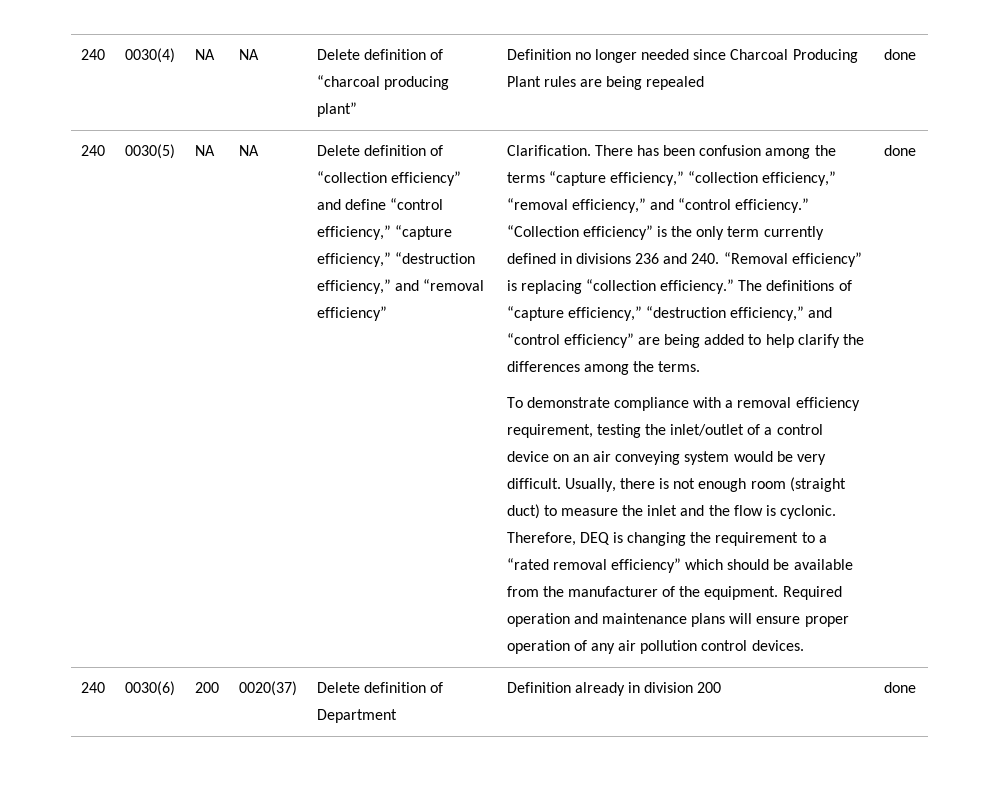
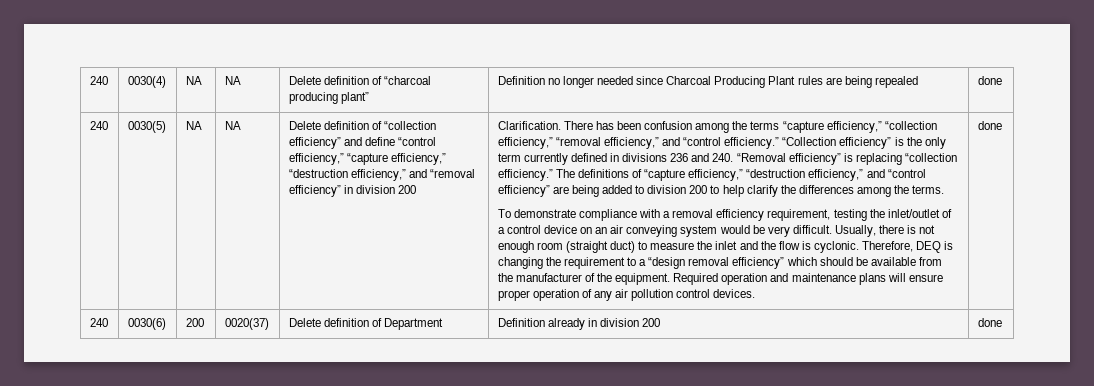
- Delete definition of “collection efficiency” and define “control efficiency,” “capture efficiency,” “destruction efficiency,” and “removal efficiency”
+ Delete definition of “collection efficiency” and define “control efficiency,” “capture efficiency,” “destruction efficiency,” and “removal efficiency” in division 200
- The definitions of “capture efficiency,” “destruction efficiency,” and “control efficiency” are being added to help clarify the differences among the terms.
+ The definitions of “capture efficiency,” “destruction efficiency,” and “control efficiency” are being added to division 200 to help clarify the differences among the terms.
- Therefore, DEQ is changing the requirement to a “rated removal efficiency” which should be available from the manufacturer of the equipment.
+ Therefore, DEQ is changing the requirement to a “design removal efficiency” which should be available from the manufacturer of the equipment.

